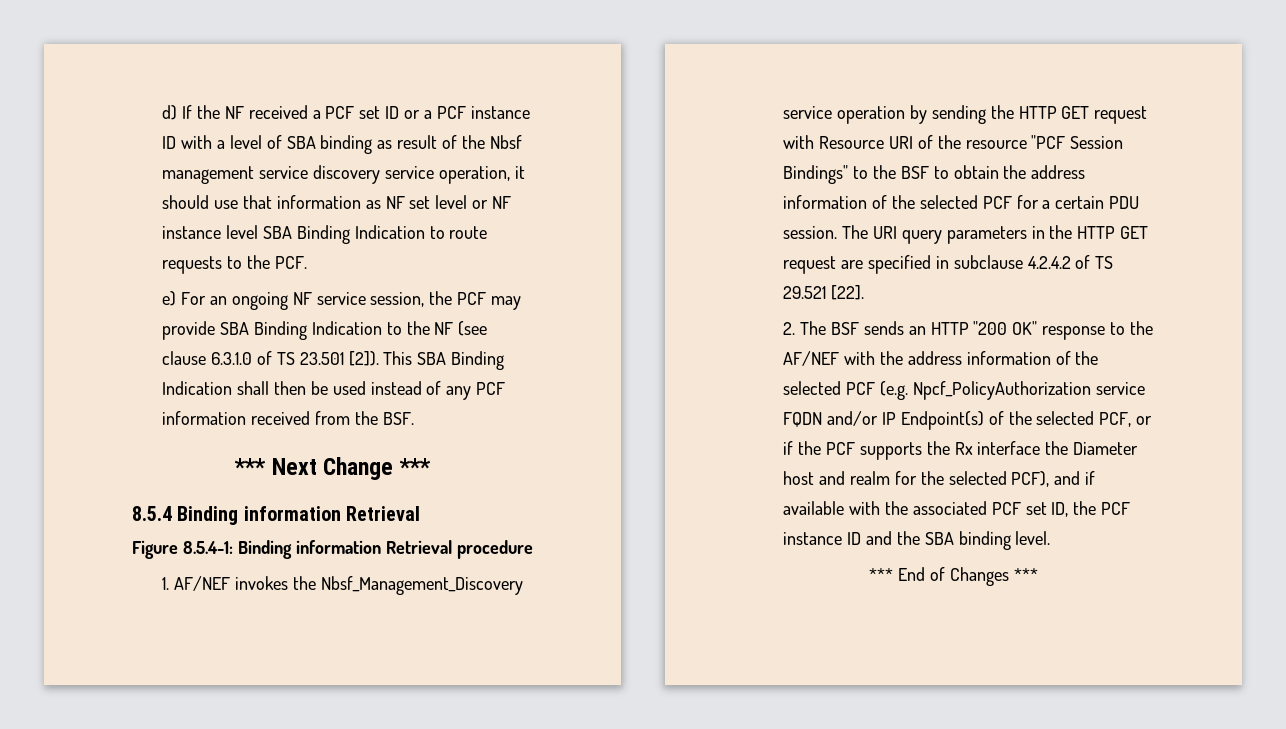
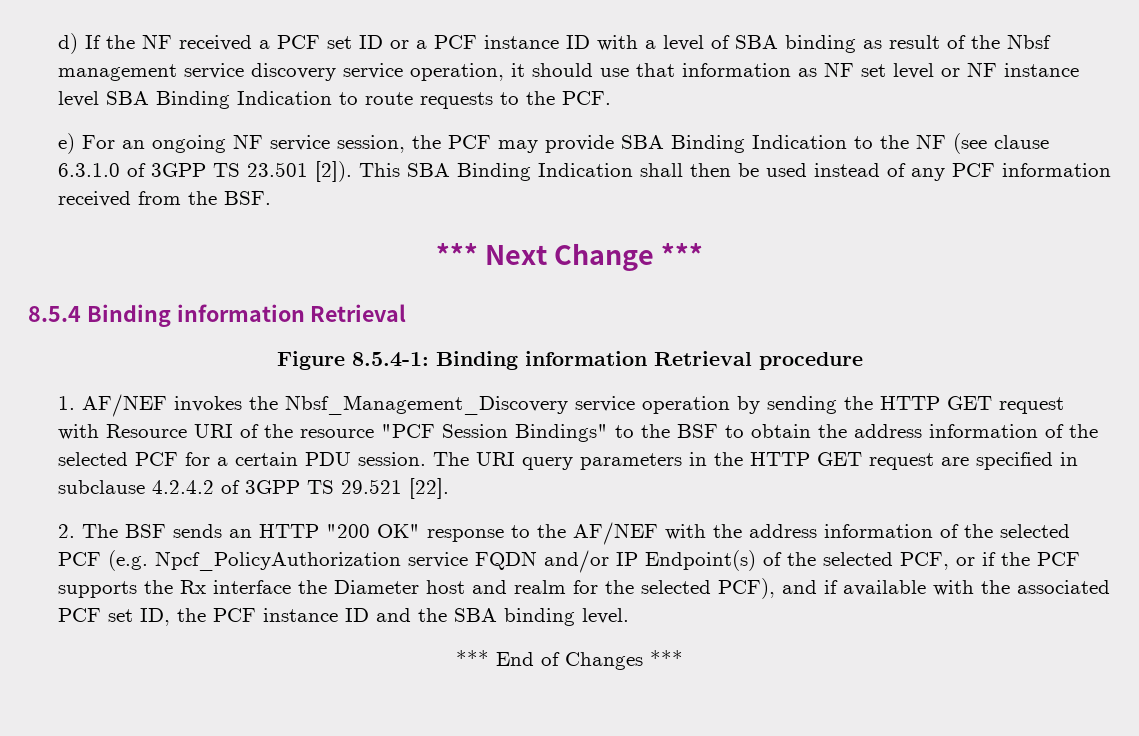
- e) For an ongoing NF service session, the PCF may provide SBA Binding Indication to the NF (see clause 6.3.1.0 of TS 23.501 [2]).
+ e) For an ongoing NF service session, the PCF may provide SBA Binding Indication to the NF (see clause 6.3.1.0 of 3GPP TS 23.501 [2]).
- The URI query parameters in the HTTP GET request are specified in subclause 4.2.4.2 of TS 29.521 [22].
+ The URI query parameters in the HTTP GET request are specified in subclause 4.2.4.2 of 3GPP TS 29.521 [22].

